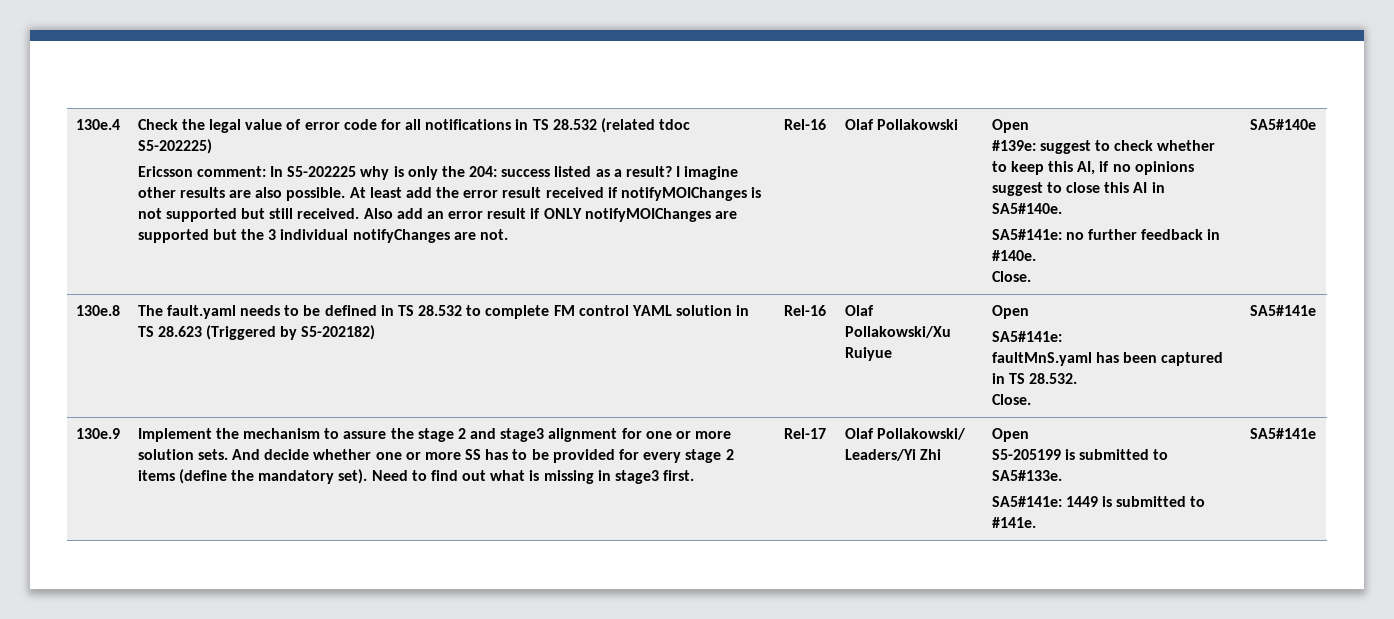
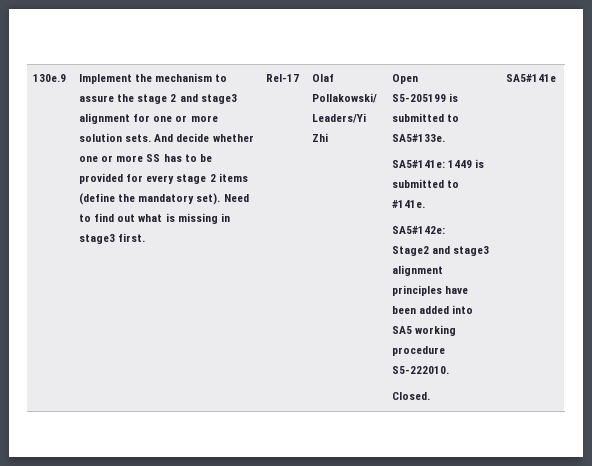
- 130e.4 | Check the legal value of error code for all notifications in TS 28.532 (related tdoc S5-202225)
- Ericsson comment: In S5-202225 why is only the 204: success listed as a result? I imagine other results are also possible. At least add the error result received if notifyMOIChanges is not supported but still received. Also add an error result if ONLY notifyMOIChanges are supported but the 3 individual notifyChanges are not. | Rel-16 | Olaf Pollakowski | Open
- #139e: suggest to check whether to keep this AI, if no opinions suggest to close this AI in SA5#140e.
- SA5#141e: no further feedback in #140e.
- Close. | SA5#140e
- 130e.8 | The fault.yaml needs to be defined in TS 28.532 to complete FM control YAML solution in TS 28.623 (Triggered by S5-202182) | Rel-16 | Olaf Pollakowski/Xu Ruiyue | Open
- SA5#141e:
- faultMnS.yaml has been captured in TS 28.532.
- Close. | SA5#141e
+ SA5#142e:
+ Stage2 and stage3 alignment principles have been added into SA5 working procedure S5-222010.
+ Closed.

